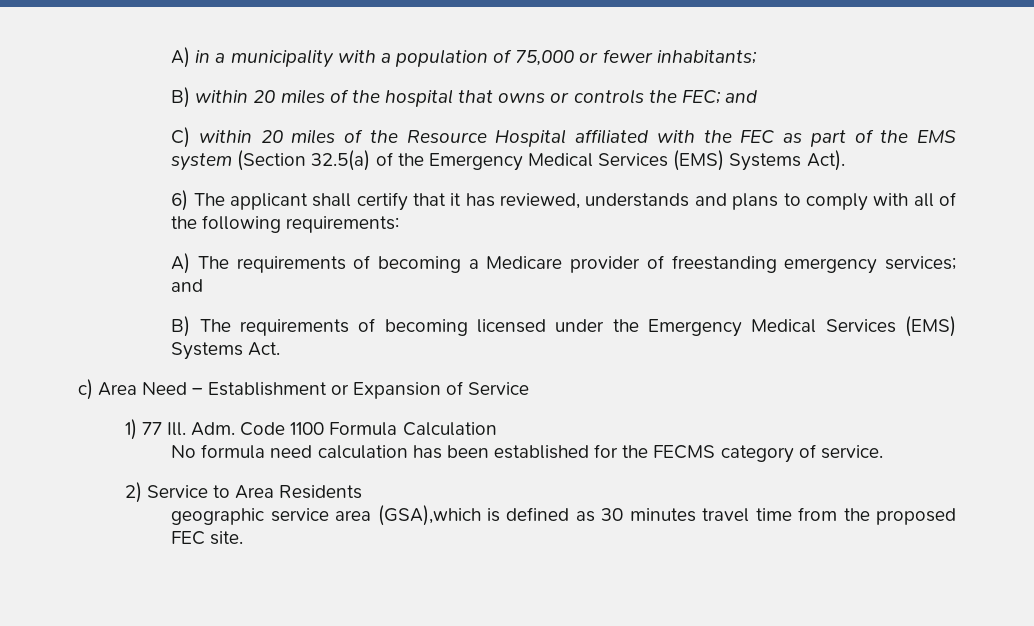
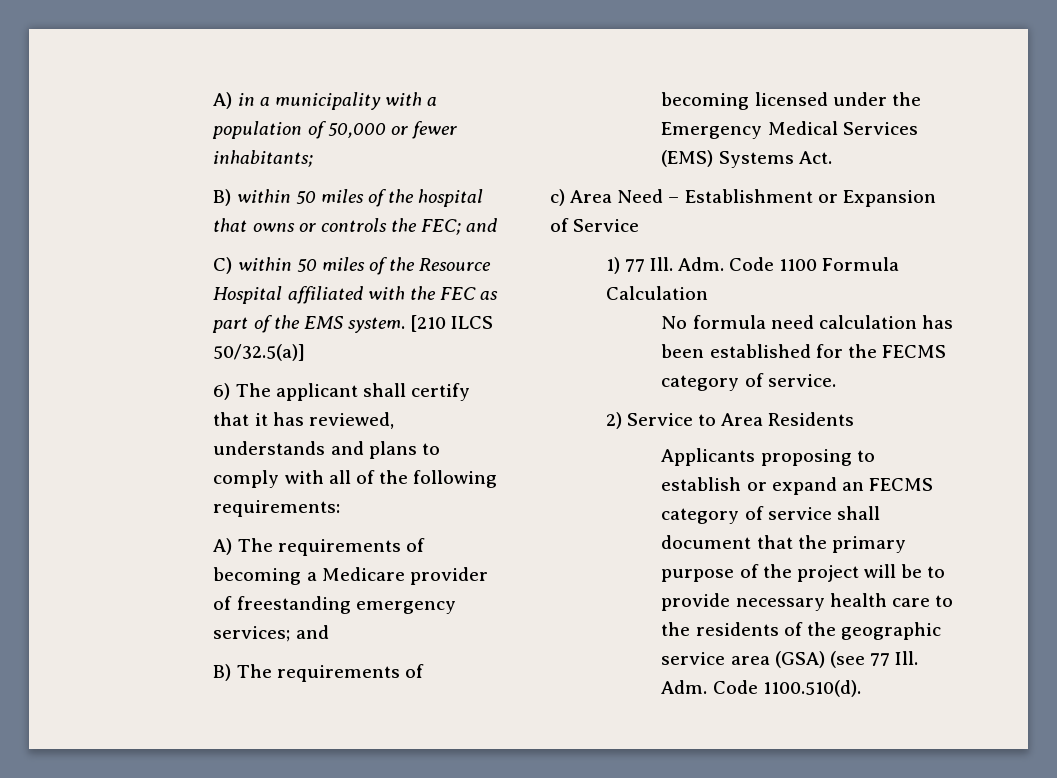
- A) in a municipality with a population of 75,000 or fewer inhabitants;
+ A) in a municipality with a population of 50,000 or fewer inhabitants;
- B) within 20 miles of the hospital that owns or controls the FEC; and
+ B) within 50 miles of the hospital that owns or controls the FEC; and
- C) within 20 miles of the Resource Hospital affiliated with the FEC as part of the EMS system (Section 32.5(a) of the Emergency Medical Services (EMS) Systems Act).
+ C) within 50 miles of the Resource Hospital affiliated with the FEC as part of the EMS system. [210 ILCS 50/32.5(a)]
- geographic service area (GSA),which is defined as 30 minutes travel time from the proposed FEC site.
+ Applicants proposing to establish or expand an FECMS category of service shall document that the primary purpose of the project will be to provide necessary health care to the residents of the geographic service area (GSA) (see 77 Ill. Adm. Code 1100.510(d).

